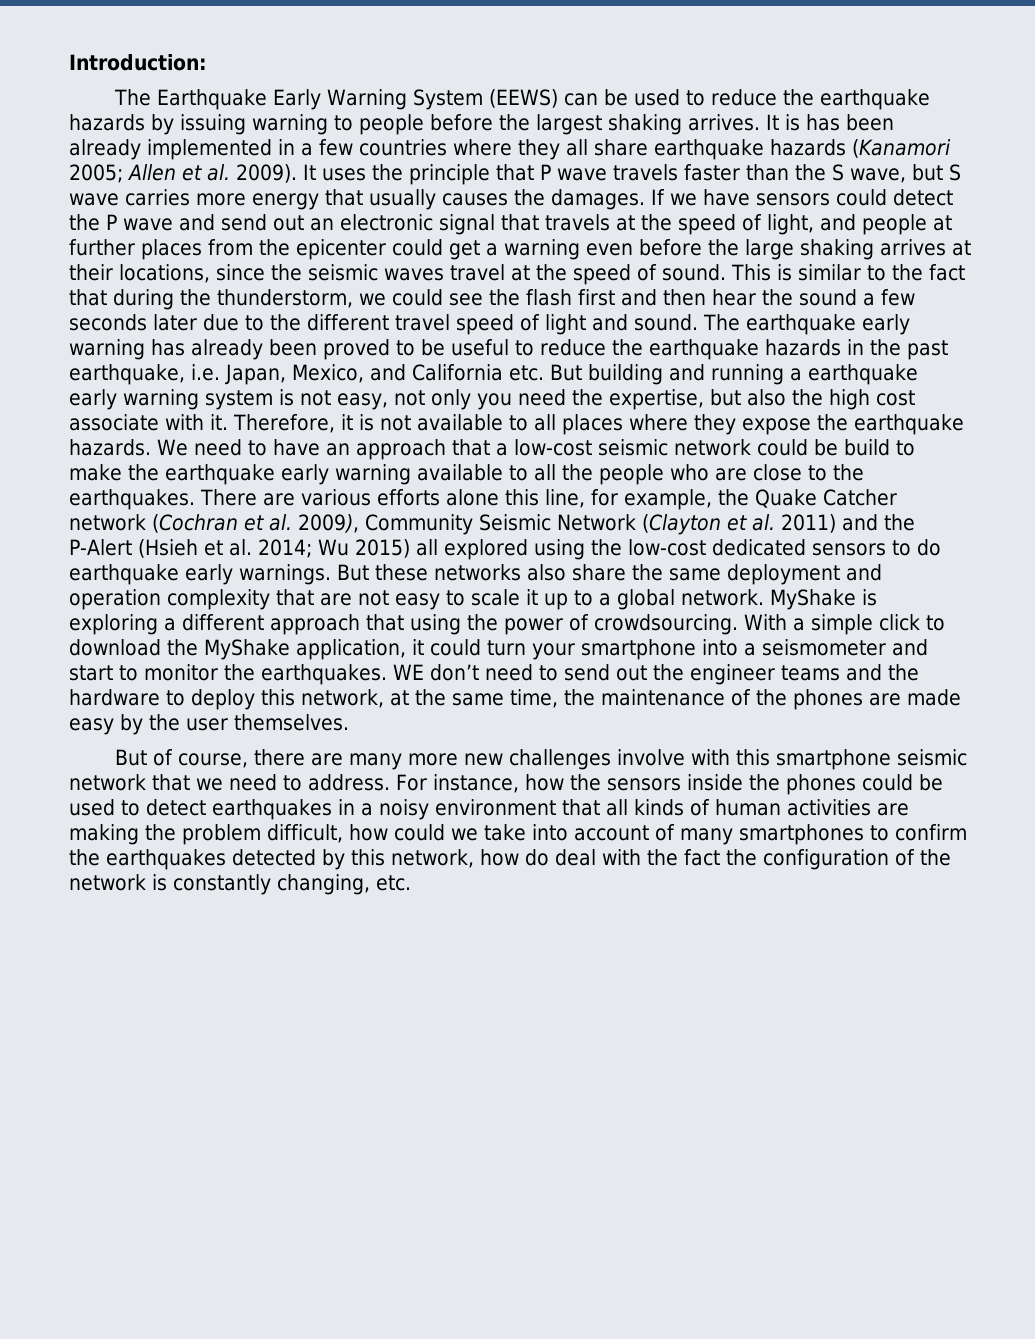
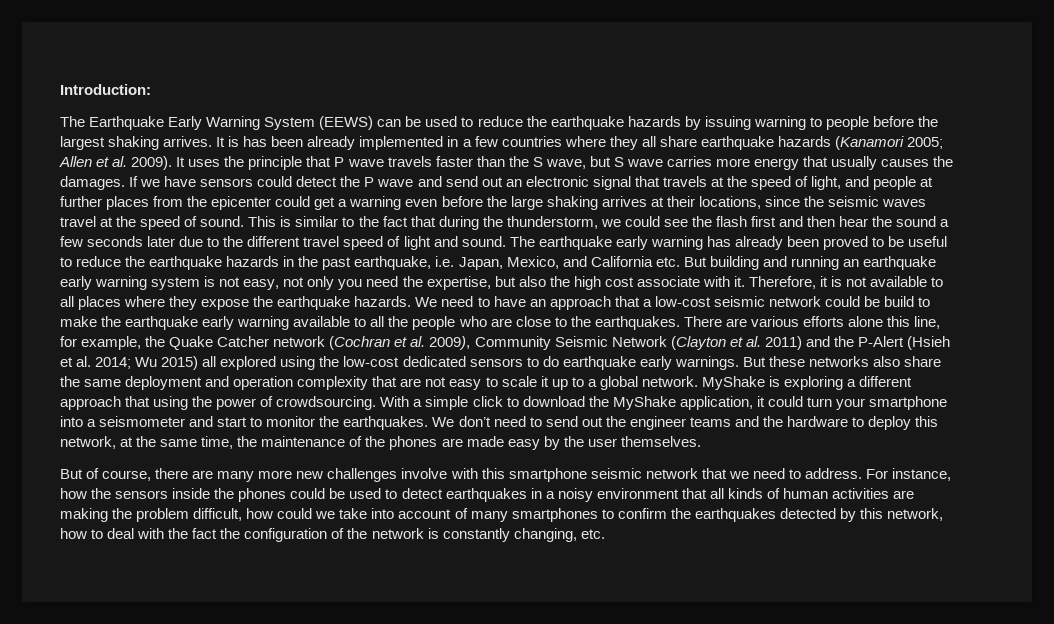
- The earthquake early warning has already been proved to be useful to reduce the earthquake hazards in the past earthquake, i.e. Japan, Mexico, and California etc. But building and running a earthquake early warning system is not easy, not only you need the expertise, but also the high cost associate with it.
+ The earthquake early warning has already been proved to be useful to reduce the earthquake hazards in the past earthquake, i.e. Japan, Mexico, and California etc. But building and running an earthquake early warning system is not easy, not only you need the expertise, but also the high cost associate with it.
- WE don’t need to send out the engineer teams and the hardware to deploy this network, at the same time, the maintenance of the phones are made easy by the user themselves.
+ We don’t need to send out the engineer teams and the hardware to deploy this network, at the same time, the maintenance of the phones are made easy by the user themselves.
- For instance, how the sensors inside the phones could be used to detect earthquakes in a noisy environment that all kinds of human activities are making the problem difficult, how could we take into account of many smartphones to confirm the earthquakes detected by this network, how do deal with the fact the configuration of the network is constantly changing, etc.
+ For instance, how the sensors inside the phones could be used to detect earthquakes in a noisy environment that all kinds of human activities are making the problem difficult, how could we take into account of many smartphones to confirm the earthquakes detected by this network, how to deal with the fact the configuration of the network is constantly changing, etc.

